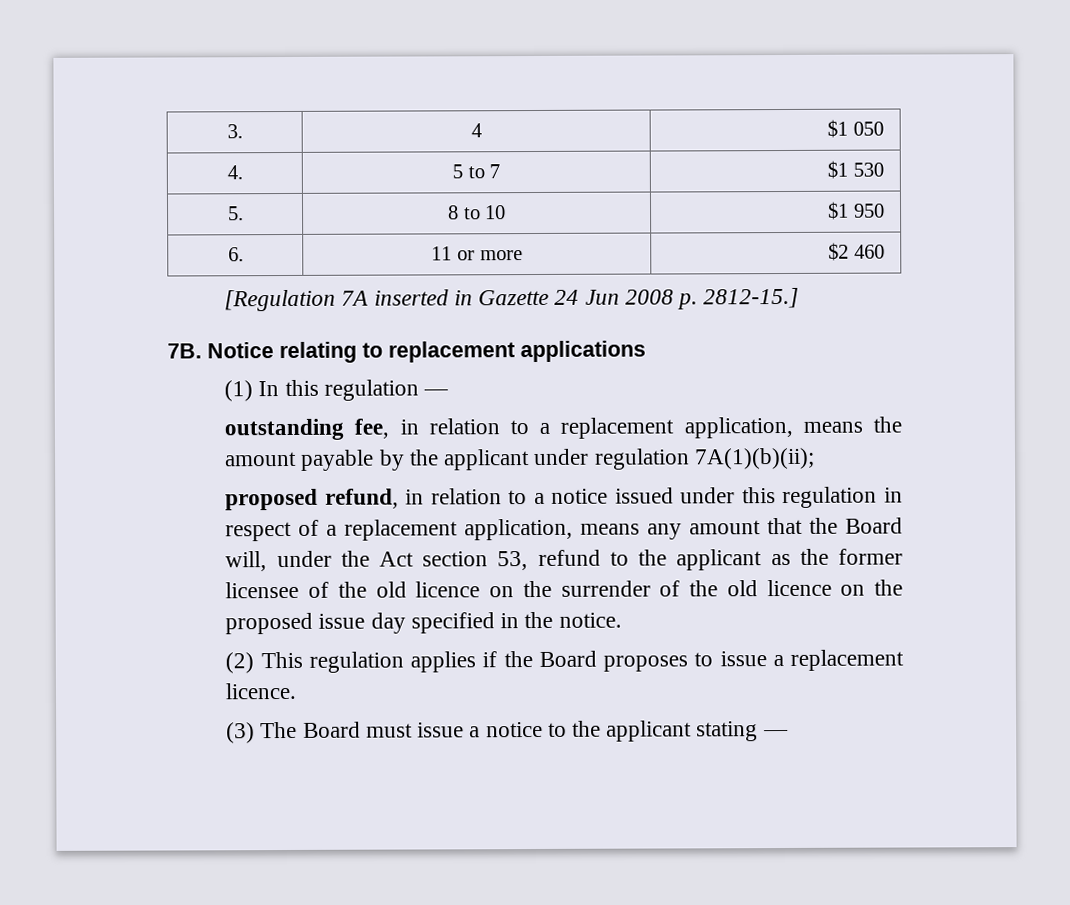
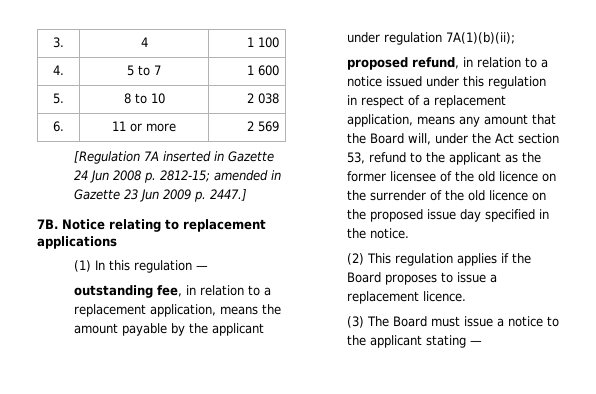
- 3. | 4 | $1 050
+ 3. | 4 | 1 100
- 4. | 5 to 7 | $1 530
+ 4. | 5 to 7 | 1 600
- 5. | 8 to 10 | $1 950
+ 5. | 8 to 10 | 2 038
- 6. | 11 or more | $2 460
+ 6. | 11 or more | 2 569
- [Regulation 7A inserted in Gazette 24 Jun 2008 p. 2812-15.]
+ [Regulation 7A inserted in Gazette 24 Jun 2008 p. 2812-15; amended in Gazette 23 Jun 2009 p. 2447.]

